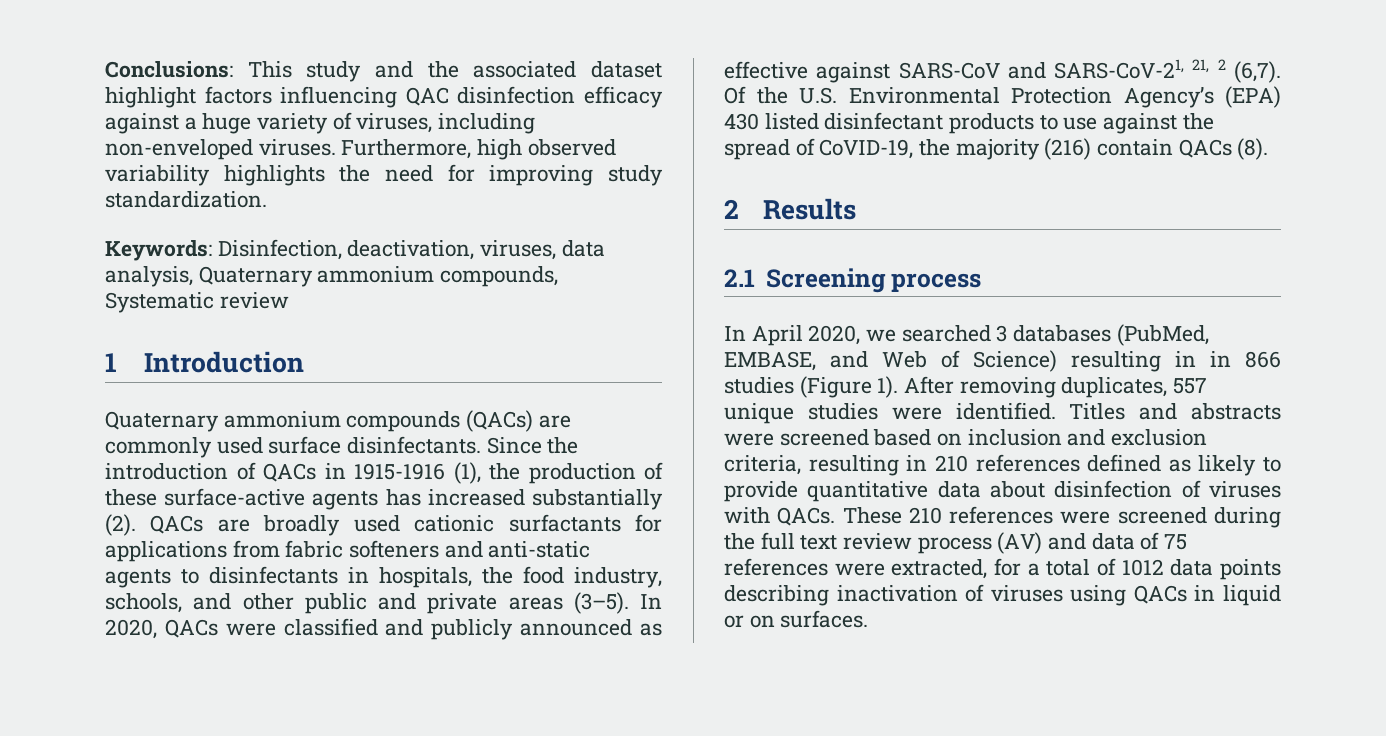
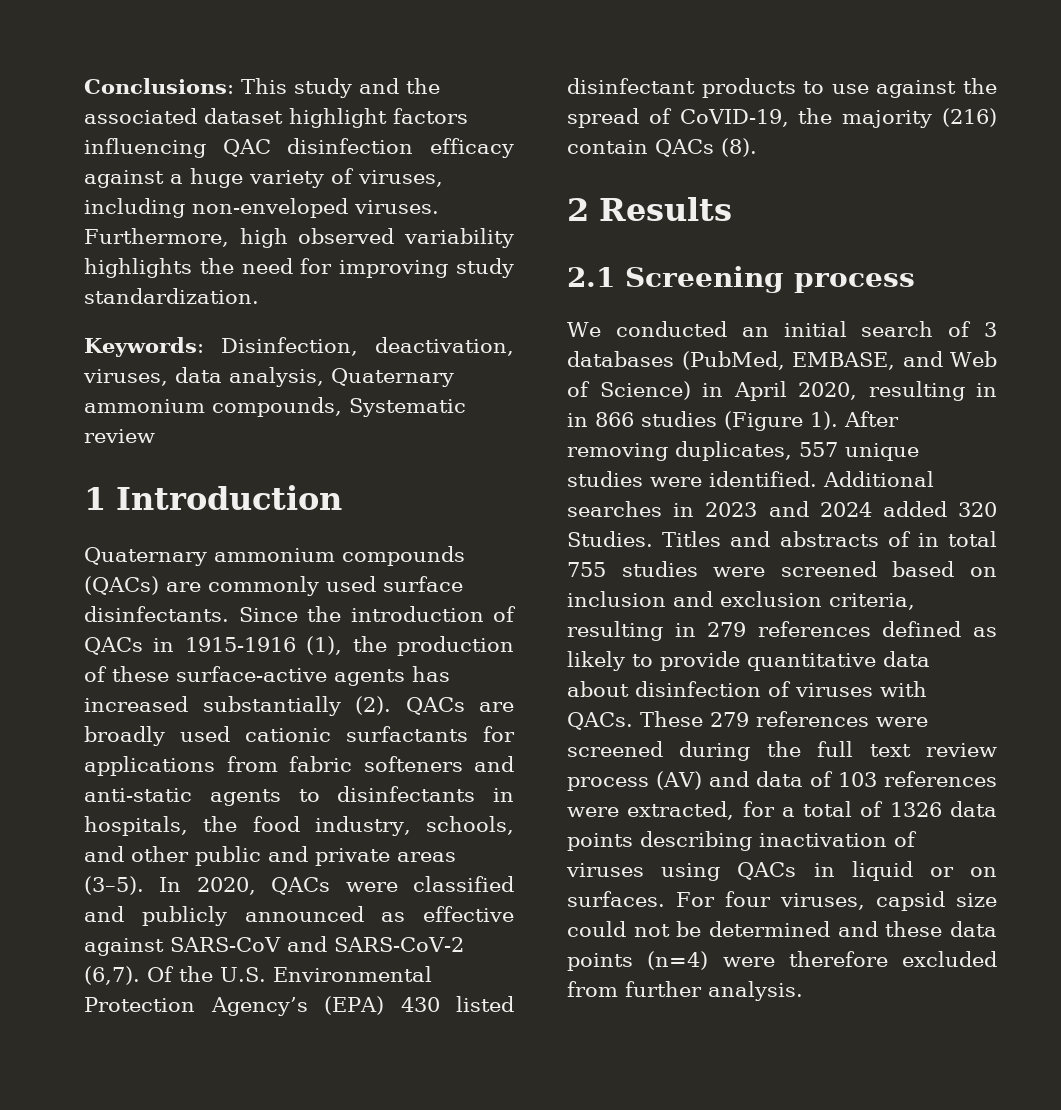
- In 2020, QACs were classified and publicly announced as effective against SARS-CoV and SARS-CoV-21, 21, 2 (6,7).
+ In 2020, QACs were classified and publicly announced as effective against SARS-CoV and SARS-CoV-2 (6,7).
- In April 2020, we searched 3 databases (PubMed, EMBASE, and Web of Science) resulting in in 866 studies (Figure 1).
+ We conducted an initial search of 3 databases (PubMed, EMBASE, and Web of Science) in April 2020, resulting in in 866 studies (Figure 1).
- Titles and abstracts were screened based on inclusion and exclusion criteria, resulting in 210 references defined as likely to provide quantitative data about disinfection of viruses with QACs.
+ Additional searches in 2023 and 2024 added 320 Studies. Titles and abstracts of in total 755 studies were screened based on inclusion and exclusion criteria, resulting in 279 references defined as likely to provide quantitative data about disinfection of viruses with QACs.
- These 210 references were screened during the full text review process (AV) and data of 75 references were extracted, for a total of 1012 data points describing inactivation of viruses using QACs in liquid or on surfaces.
+ These 279 references were screened during the full text review process (AV) and data of 103 references were extracted, for a total of 1326 data points describing inactivation of viruses using QACs in liquid or on surfaces.
+ For four viruses, capsid size could not be determined and these data points (n=4) were therefore excluded from further analysis.

